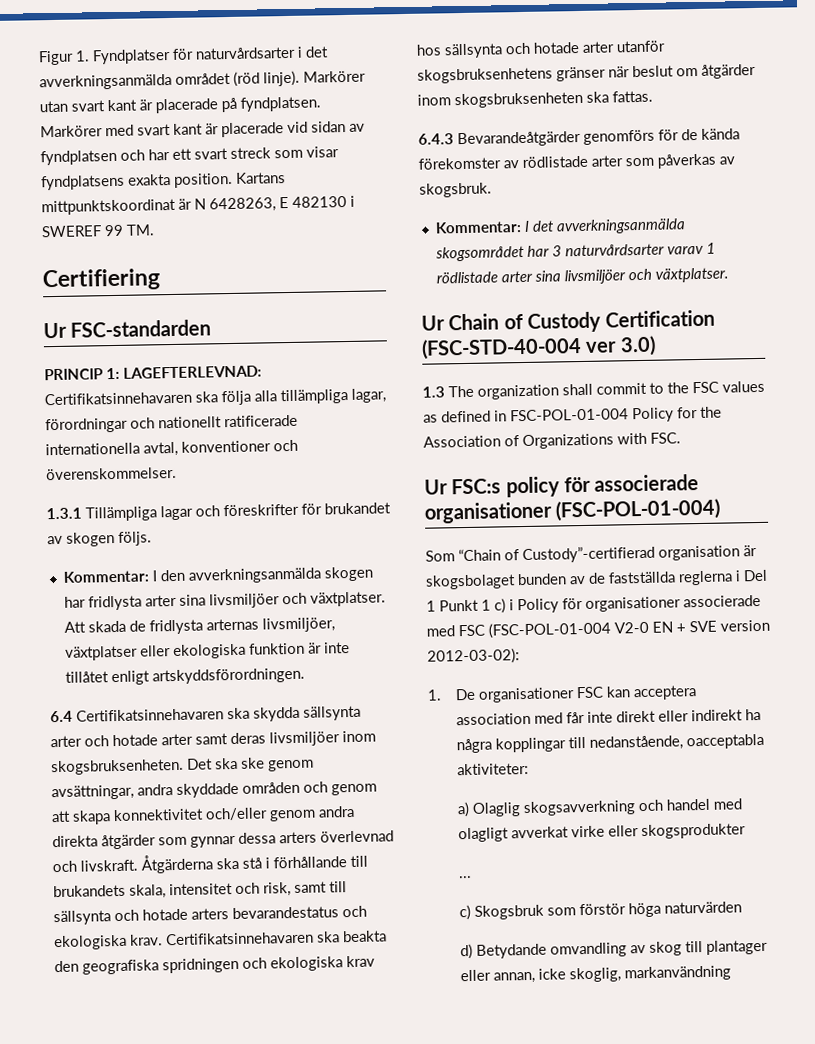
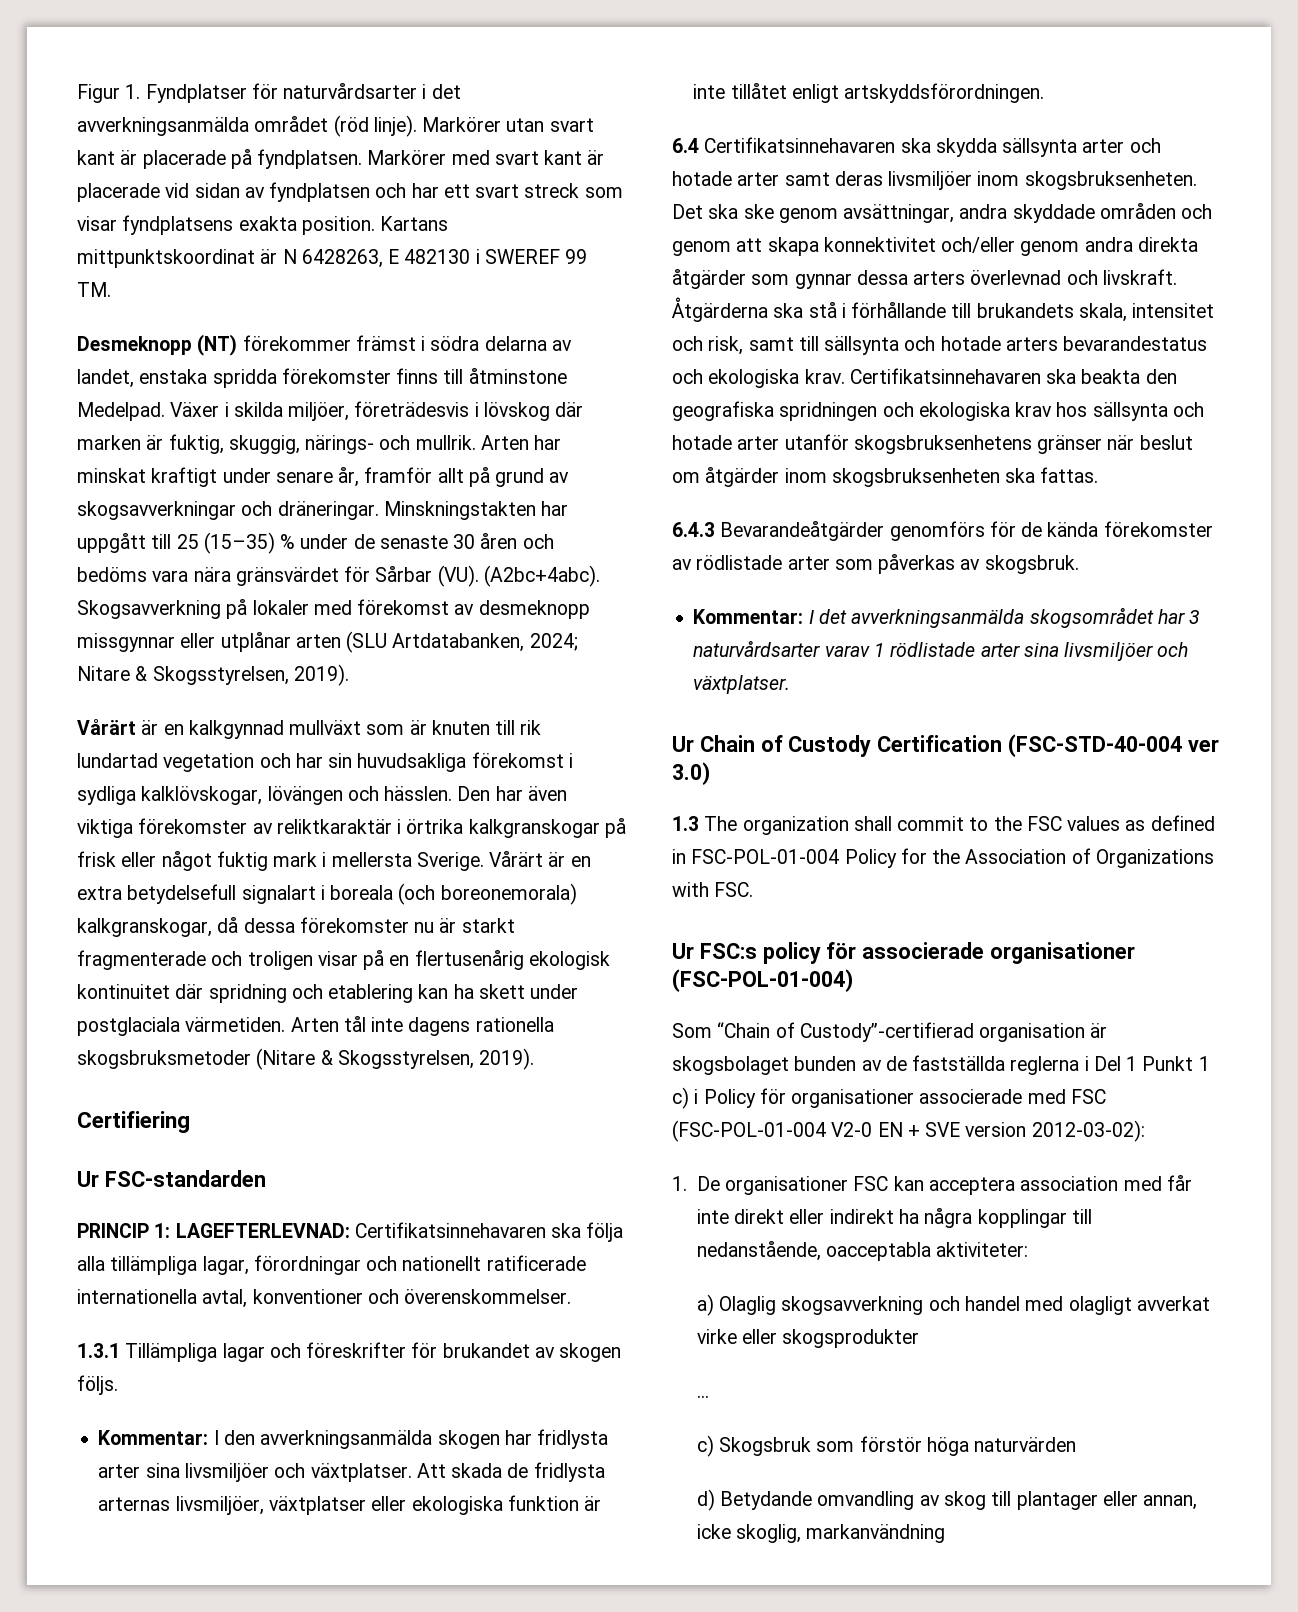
+ Desmeknopp (NT) förekommer främst i södra delarna av landet, enstaka spridda förekomster finns till åtminstone Medelpad. Växer i skilda miljöer, företrädesvis i lövskog där marken är fuktig, skuggig, närings- och mullrik. Arten har minskat kraftigt under senare år, framför allt på grund av skogsavverkningar och dräneringar. Minskningstakten har uppgått till 25 (15–35) % under de senaste 30 åren och bedöms vara nära gränsvärdet för Sårbar (VU). (A2bc+4abc). Skogsavverkning på lokaler med förekomst av desmeknopp missgynnar eller utplånar arten (SLU Artdatabanken, 2024; Nitare & Skogsstyrelsen, 2019).
+ Vårärt är en kalkgynnad mullväxt som är knuten till rik lundartad vegetation och har sin huvudsakliga förekomst i sydliga kalklövskogar, lövängen och hässlen. Den har även viktiga förekomster av reliktkaraktär i örtrika kalkgranskogar på frisk eller något fuktig mark i mellersta Sverige. Vårärt är en extra betydelsefull signalart i boreala (och boreonemorala) kalkgranskogar, då dessa förekomster nu är starkt fragmenterade och troligen visar på en flertusenårig ekologisk kontinuitet där spridning och etablering kan ha skett under postglaciala värmetiden. Arten tål inte dagens rationella skogsbruksmetoder (Nitare & Skogsstyrelsen, 2019).

